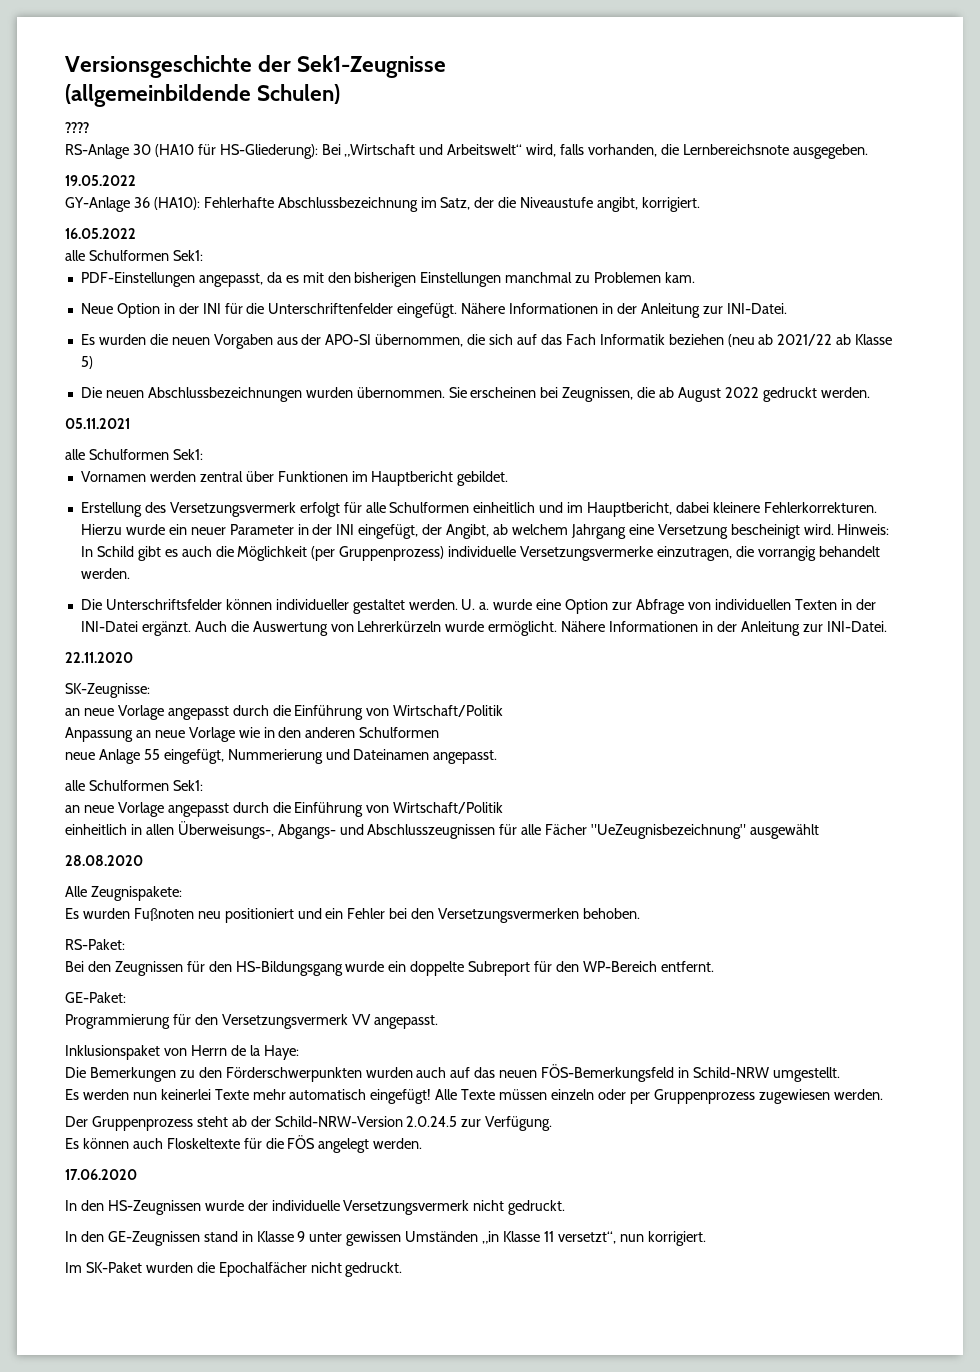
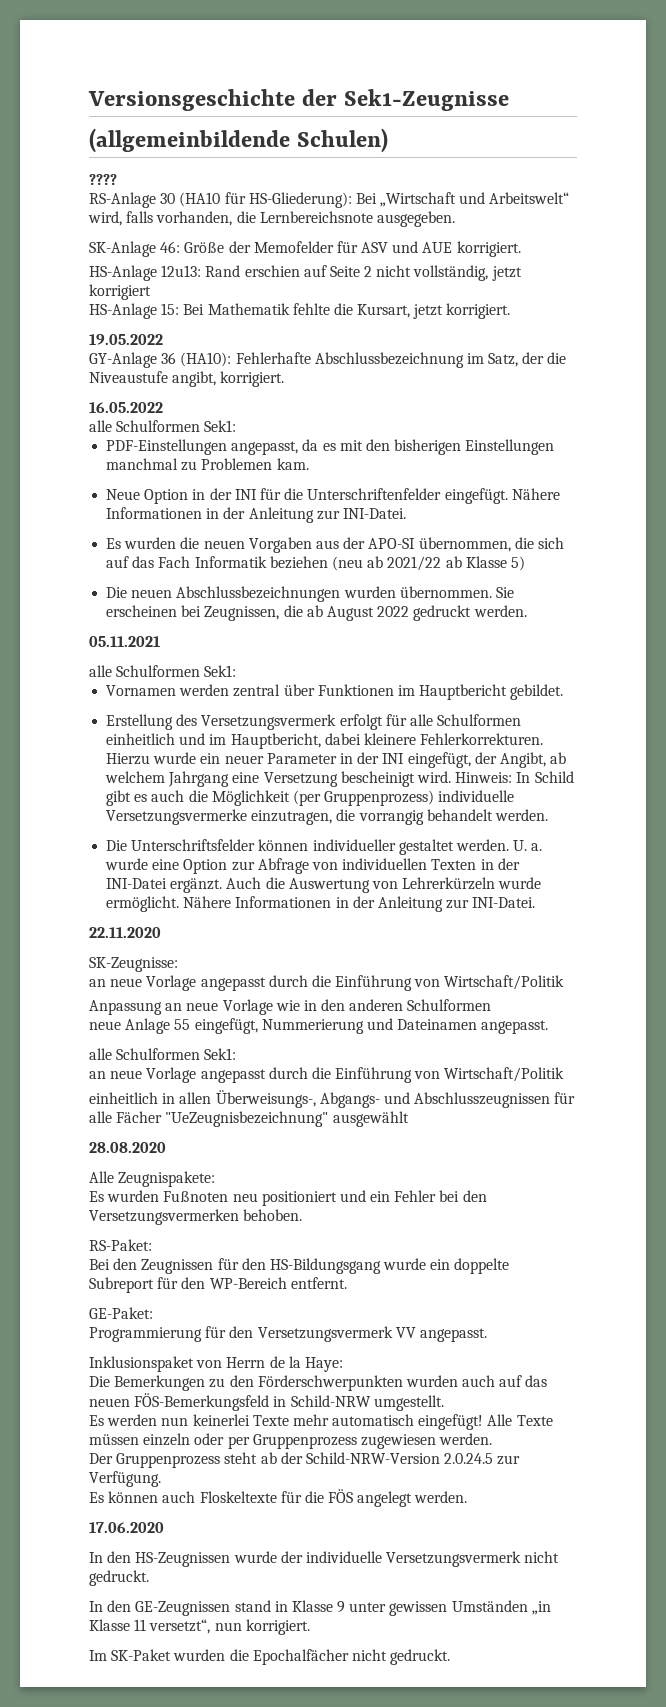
+ SK-Anlage 46: Größe der Memofelder für ASV und AUE korrigiert.
+ HS-Anlage 12u13: Rand erschien auf Seite 2 nicht vollständig, jetzt korrigiert
+ HS-Anlage 15: Bei Mathematik fehlte die Kursart, jetzt korrigiert.

